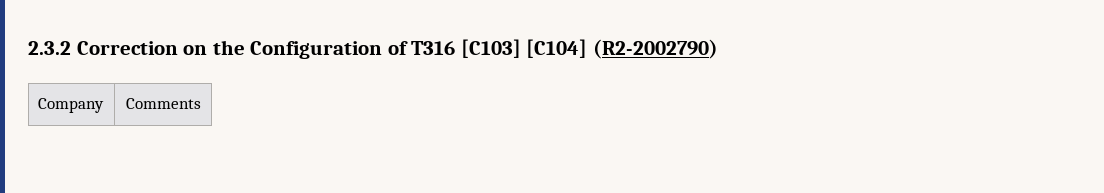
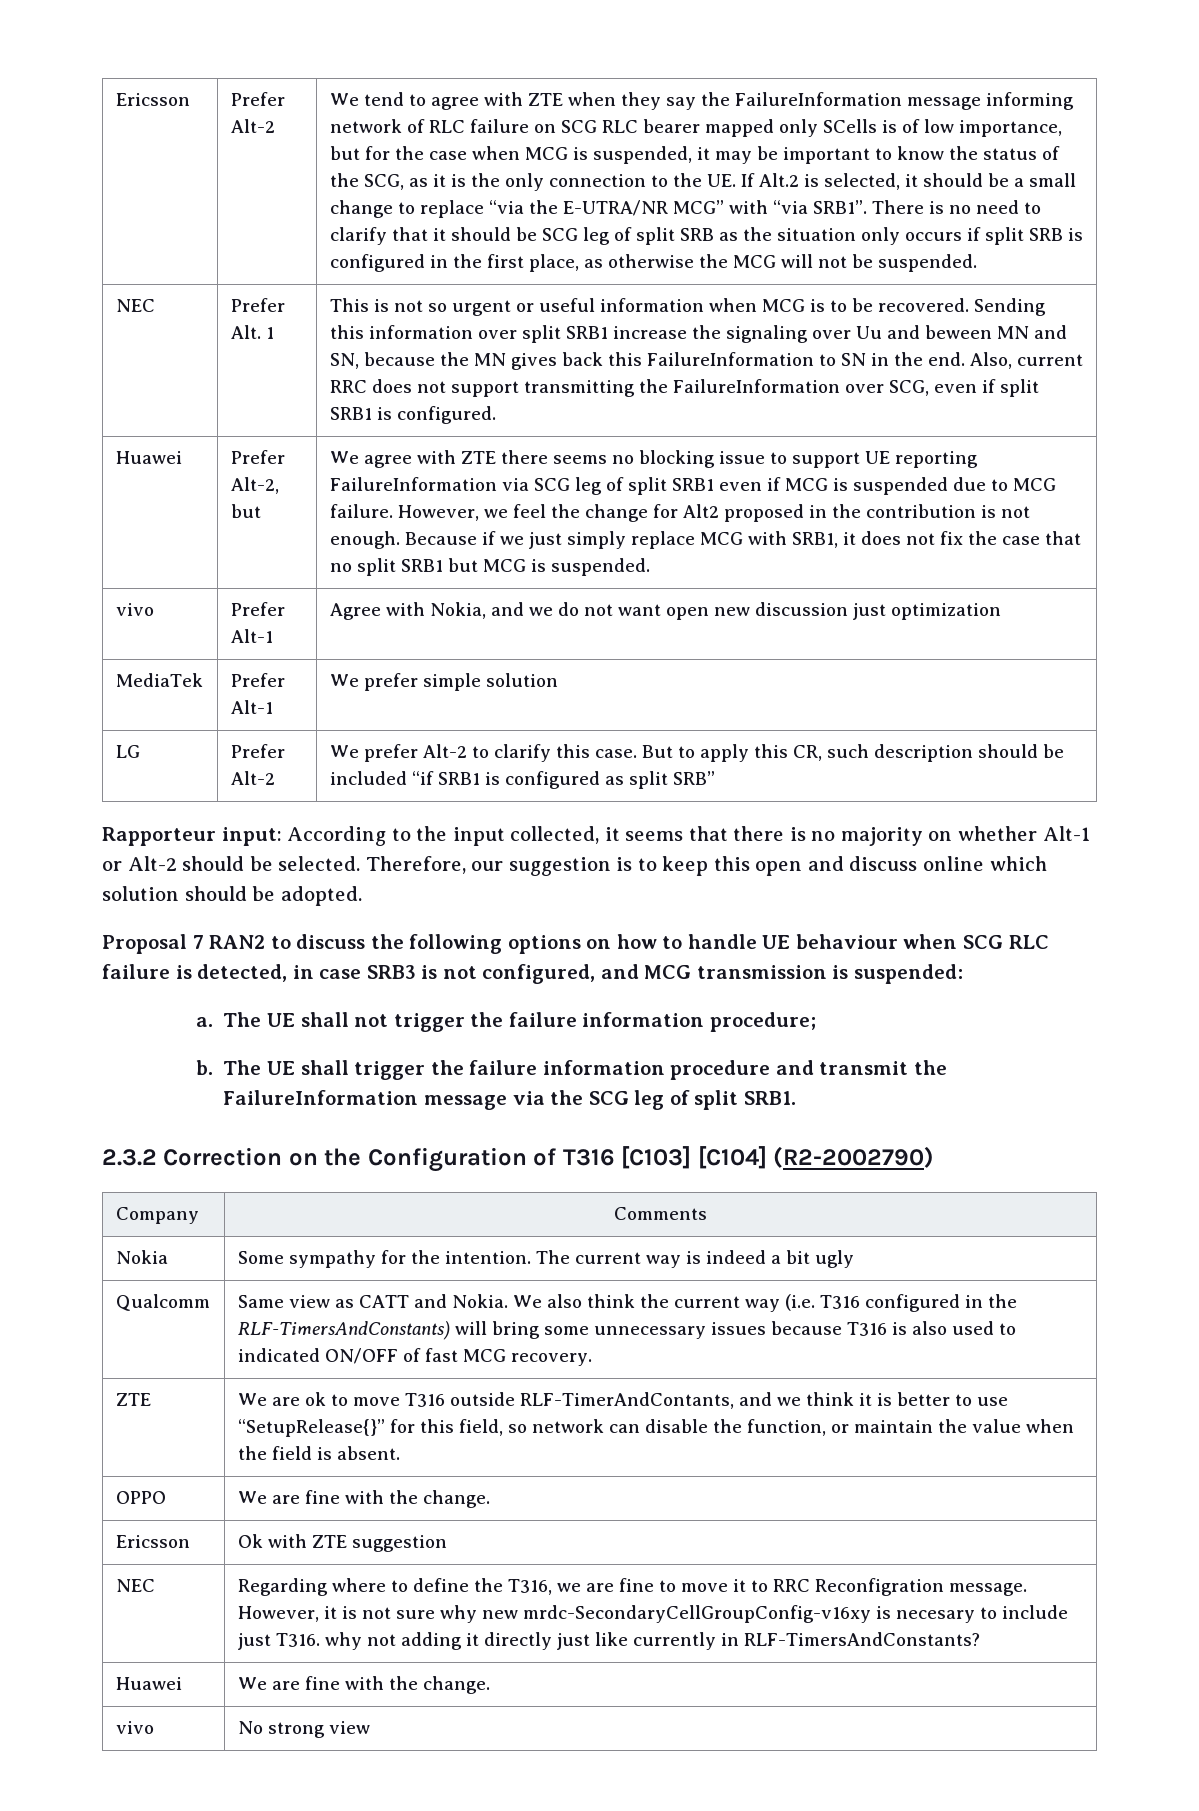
+ Ericsson | Prefer Alt-2 | We tend to agree with ZTE when they say the FailureInformation message informing network of RLC failure on SCG RLC bearer mapped only SCells is of low importance, but for the case when MCG is suspended, it may be important to know the status of the SCG, as it is the only connection to the UE. If Alt.2 is selected, it should be a small change to replace “via the E-UTRA/NR MCG” with “via SRB1”. There is no need to clarify that it should be SCG leg of split SRB as the situation only occurs if split SRB is configured in the first place, as otherwise the MCG will not be suspended.
+ NEC | Prefer Alt. 1 | This is not so urgent or useful information when MCG is to be recovered. Sending this information over split SRB1 increase the signaling over Uu and beween MN and SN, because the MN gives back this FailureInformation to SN in the end. Also, current RRC does not support transmitting the FailureInformation over SCG, even if split SRB1 is configured.
+ Huawei | Prefer Alt-2, but | We agree with ZTE there seems no blocking issue to support UE reporting FailureInformation via SCG leg of split SRB1 even if MCG is suspended due to MCG failure. However, we feel the change for Alt2 proposed in the contribution is not enough. Because if we just simply replace MCG with SRB1, it does not fix the case that no split SRB1 but MCG is suspended.
+ vivo | Prefer Alt-1 | Agree with Nokia, and we do not want open new discussion just optimization
+ MediaTek | Prefer Alt-1 | We prefer simple solution
+ LG | Prefer Alt-2 | We prefer Alt-2 to clarify this case. But to apply this CR, such description should be included “if SRB1 is configured as split SRB”
+ Rapporteur input: According to the input collected, it seems that there is no majority on whether Alt-1 or Alt-2 should be selected. Therefore, our suggestion is to keep this open and discuss online which solution should be adopted.
+ Proposal 7 RAN2 to discuss the following options on how to handle UE behaviour when SCG RLC failure is detected, in case SRB3 is not configured, and MCG transmission is suspended:
+ a. The UE shall not trigger the failure information procedure;
+ b. The UE shall trigger the failure information procedure and transmit the FailureInformation message via the SCG leg of split SRB1.
+ Nokia | Some sympathy for the intention. The current way is indeed a bit ugly
+ Qualcomm | Same view as CATT and Nokia. We also think the current way (i.e. T316 configured in the RLF-TimersAndConstants) will bring some unnecessary issues because T316 is also used to indicated ON/OFF of fast MCG recovery.
+ ZTE | We are ok to move T316 outside RLF-TimerAndContants, and we think it is better to use “SetupRelease{}” for this field, so network can disable the function, or maintain the value when the field is absent.
+ OPPO | We are fine with the change.
+ Ericsson | Ok with ZTE suggestion
+ NEC | Regarding where to define the T316, we are fine to move it to RRC Reconfigration message. However, it is not sure why new mrdc-SecondaryCellGroupConfig-v16xy is necesary to include just T316. why not adding it directly just like currently in RLF-TimersAndConstants?
+ Huawei | We are fine with the change.
+ vivo | No strong view

